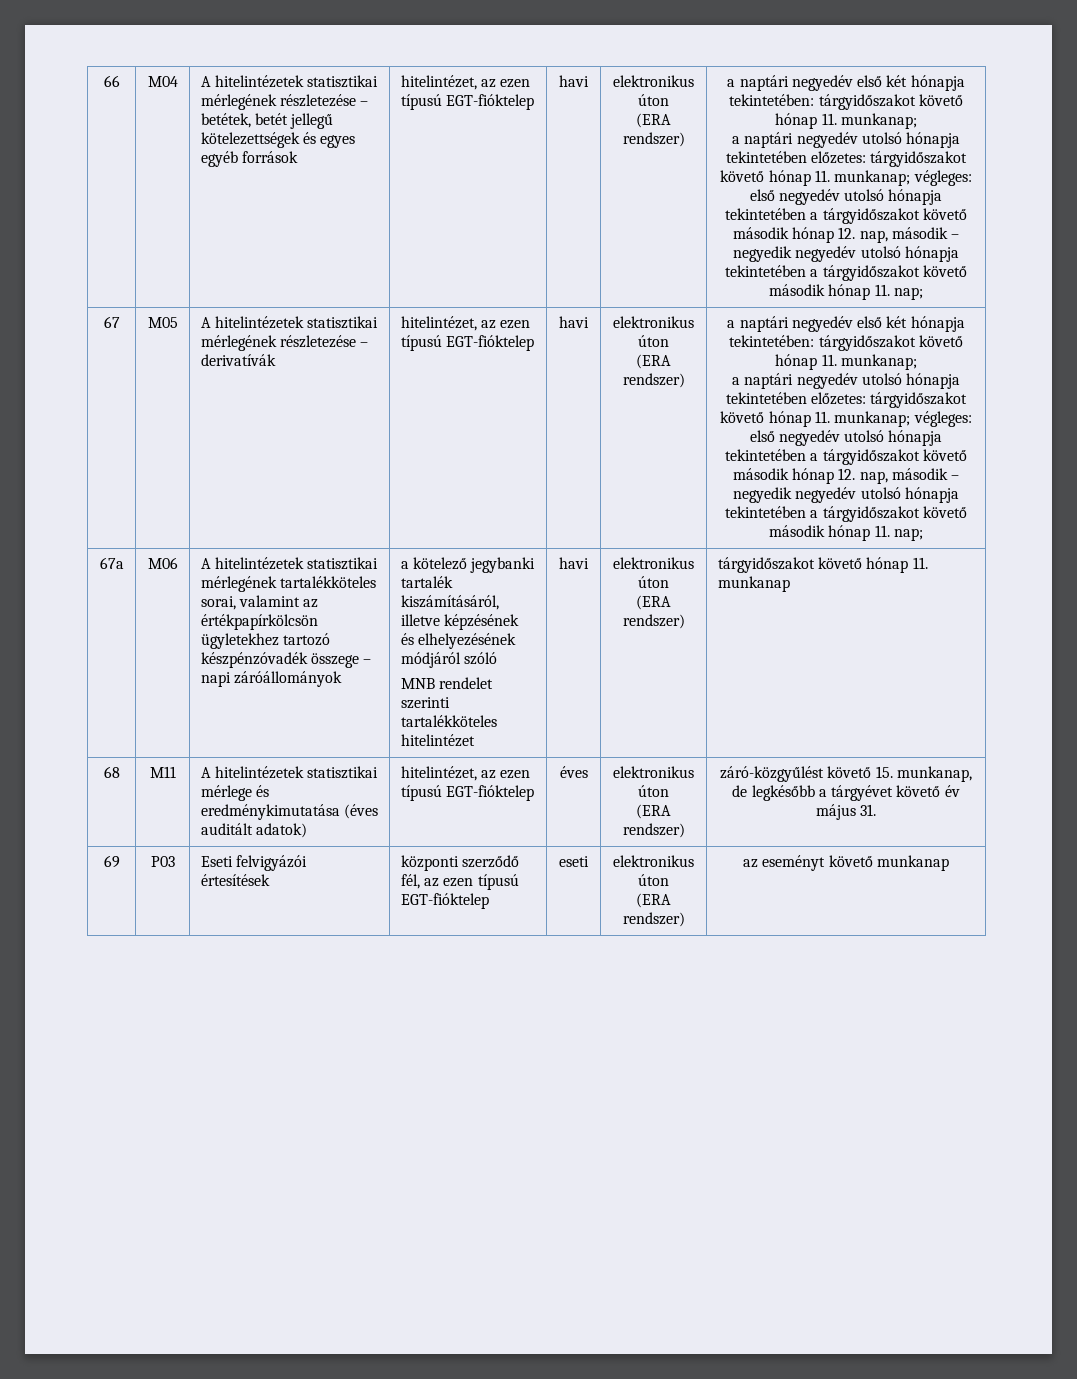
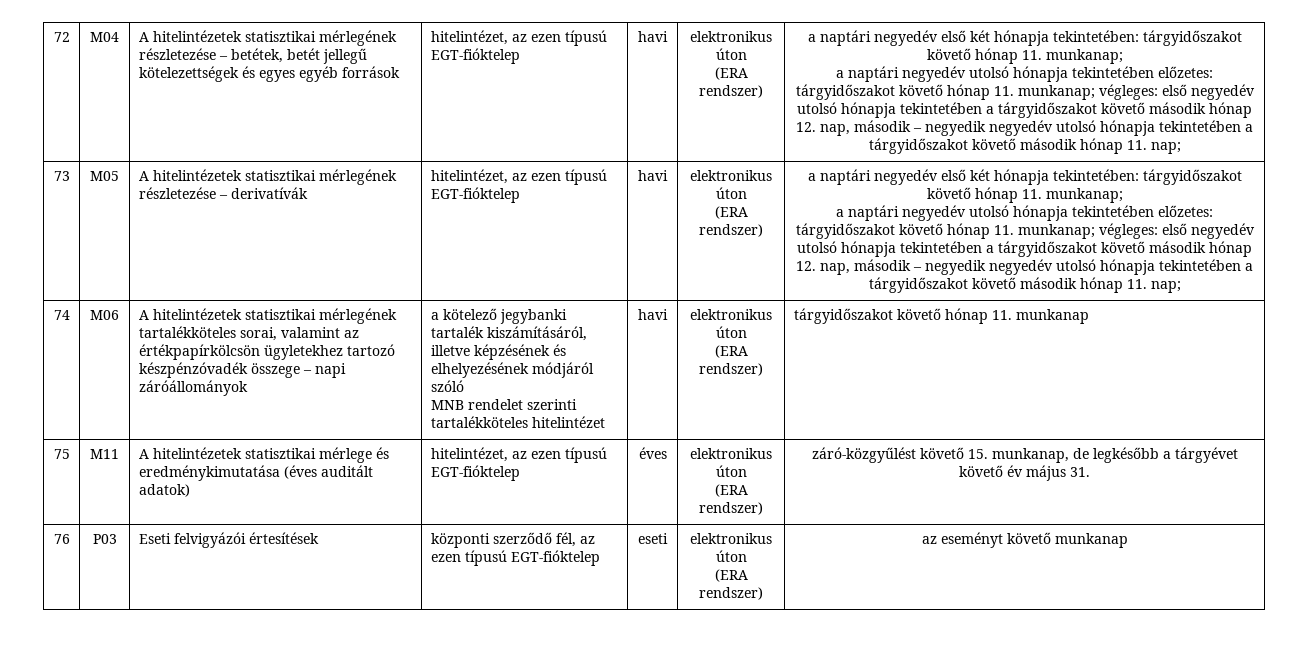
- 66
+ 72
- 67
+ 73
- 67a
+ 74
- 68 | M11 | A hitelintézetek statisztikai mérlege és eredménykimutatása (éves auditált adatok) | hitelintézet, az ezen típusú EGT-fióktelep | éves | elektronikus úton
+ 75 | M11 | A hitelintézetek statisztikai mérlege és eredménykimutatása (éves auditált adatok) | hitelintézet, az ezen típusú EGT-fióktelep | éves | elektronikus úton
- 69 | P03 | Eseti felvigyázói értesítések | központi szerződő fél, az ezen típusú EGT-fióktelep | eseti | elektronikus úton
+ 76 | P03 | Eseti felvigyázói értesítések | központi szerződő fél, az ezen típusú EGT-fióktelep | eseti | elektronikus úton

